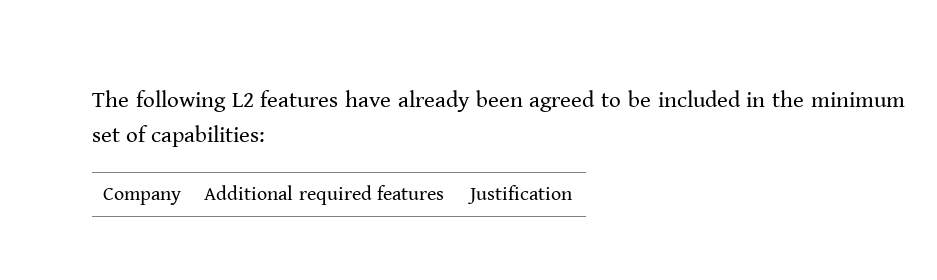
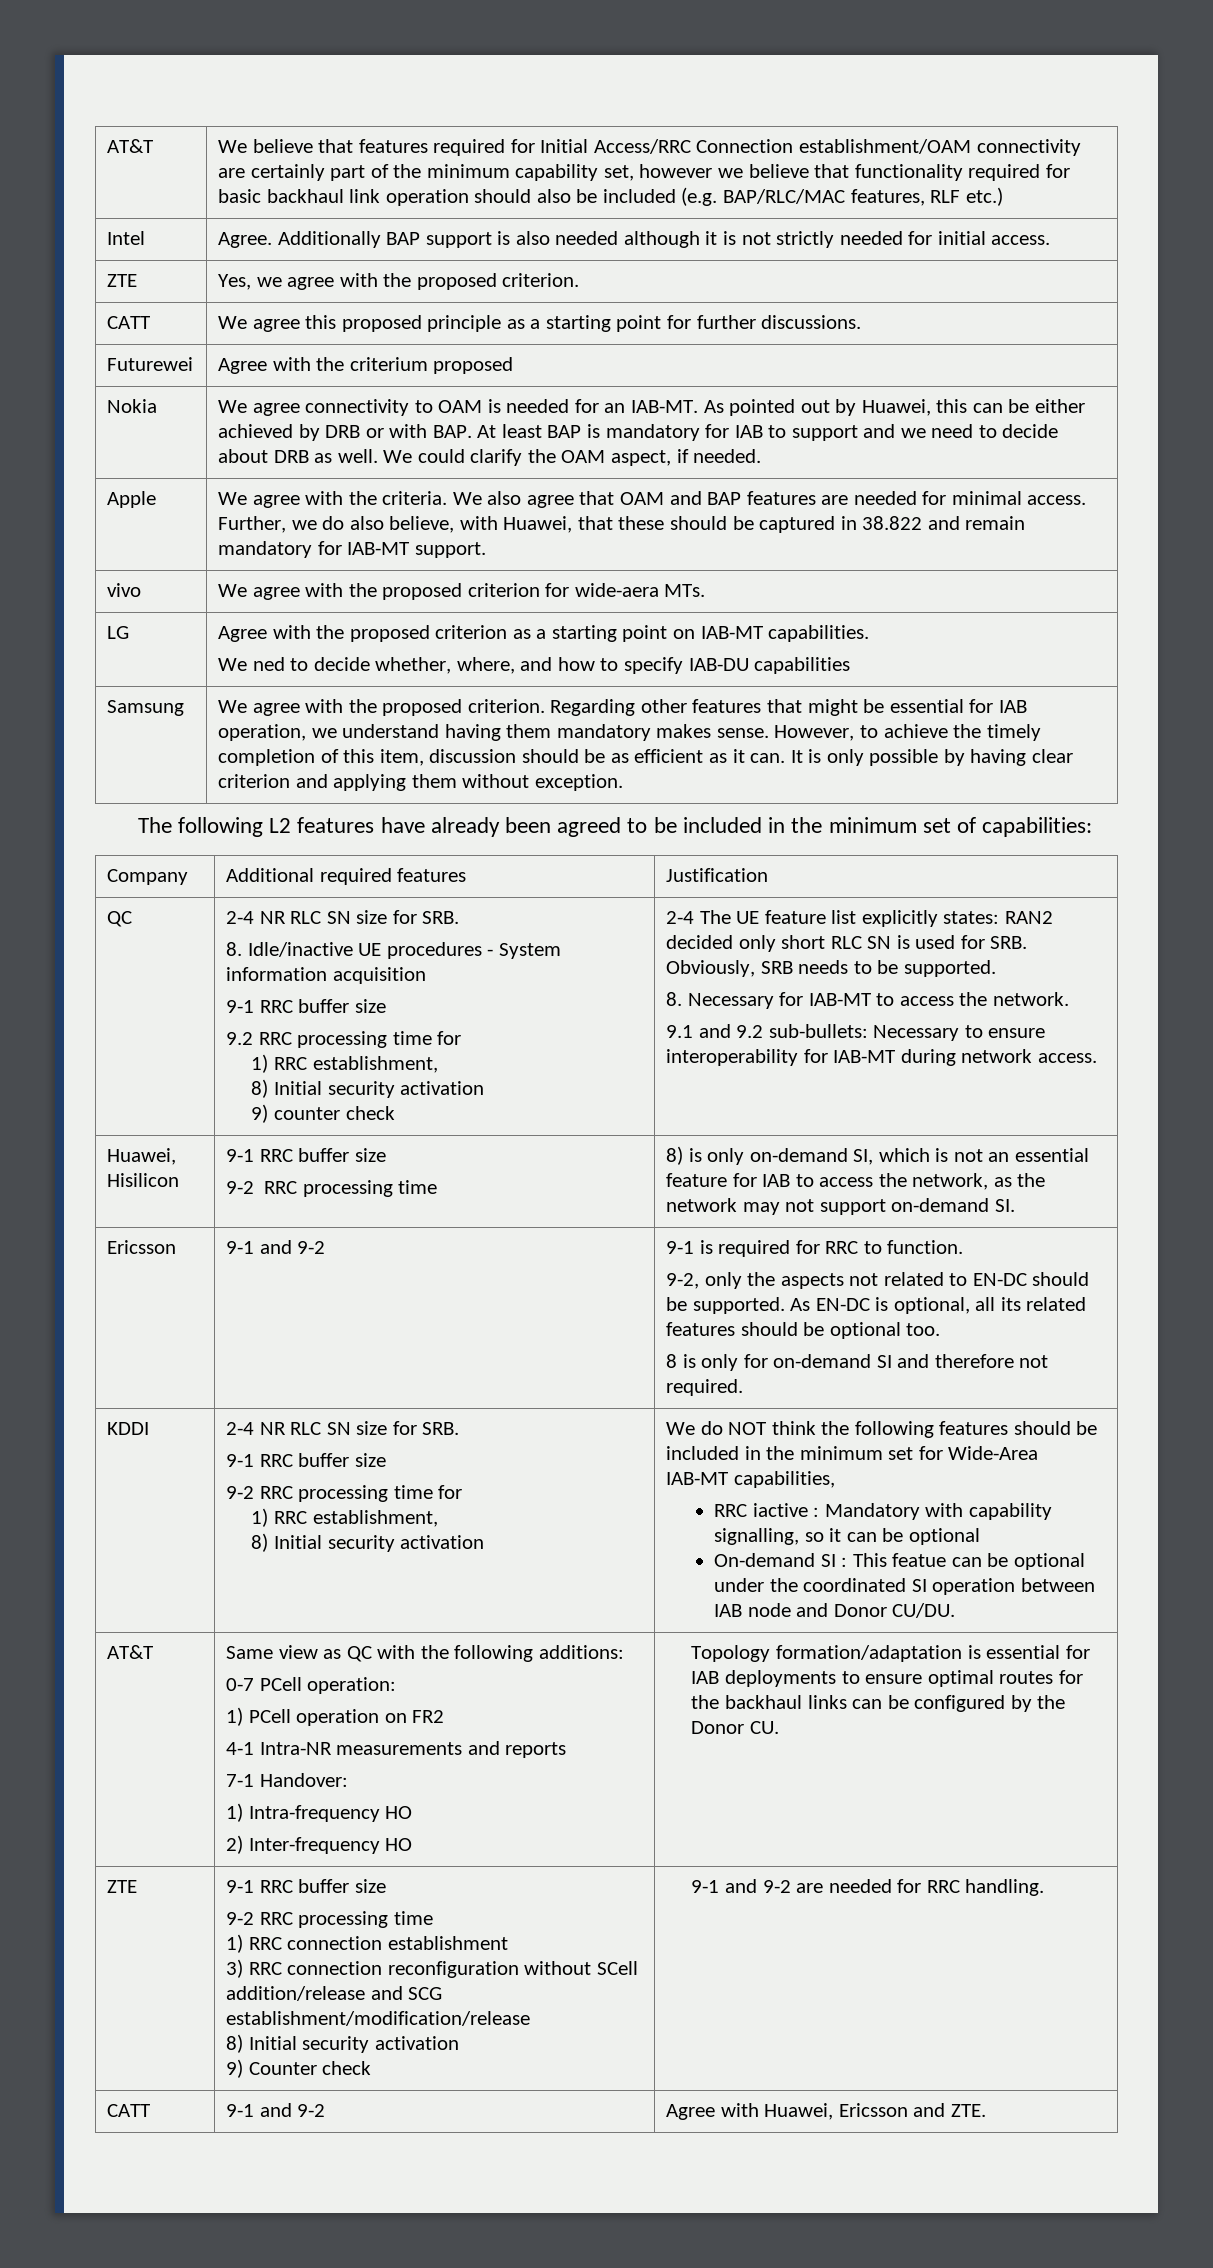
+ AT&T | We believe that features required for Initial Access/RRC Connection establishment/OAM connectivity are certainly part of the minimum capability set, however we believe that functionality required for basic backhaul link operation should also be included (e.g. BAP/RLC/MAC features, RLF etc.)
+ Intel | Agree. Additionally BAP support is also needed although it is not strictly needed for initial access.
+ ZTE | Yes, we agree with the proposed criterion.
+ CATT | We agree this proposed principle as a starting point for further discussions.
+ Futurewei | Agree with the criterium proposed
+ Nokia | We agree connectivity to OAM is needed for an IAB-MT. As pointed out by Huawei, this can be either achieved by DRB or with BAP. At least BAP is mandatory for IAB to support and we need to decide about DRB as well. We could clarify the OAM aspect, if needed.
+ Apple | We agree with the criteria. We also agree that OAM and BAP features are needed for minimal access. Further, we do also believe, with Huawei, that these should be captured in 38.822 and remain mandatory for IAB-MT support.
+ vivo | We agree with the proposed criterion for wide-aera MTs.
+ LG | Agree with the proposed criterion as a starting point on IAB-MT capabilities.
+ We ned to decide whether, where, and how to specify IAB-DU capabilities
+ Samsung | We agree with the proposed criterion. Regarding other features that might be essential for IAB operation, we understand having them mandatory makes sense. However, to achieve the timely completion of this item, discussion should be as efficient as it can. It is only possible by having clear criterion and applying them without exception.
+ QC | 2-4 NR RLC SN size for SRB.
+ 8. Idle/inactive UE procedures - System information acquisition
+ 9-1 RRC buffer size
+ 9.2 RRC processing time for
+ 1) RRC establishment,
+ 8) Initial security activation
+ 9) counter check | 2-4 The UE feature list explicitly states: RAN2 decided only short RLC SN is used for SRB. Obviously, SRB needs to be supported.
+ 8. Necessary for IAB-MT to access the network.
+ 9.1 and 9.2 sub-bullets: Necessary to ensure interoperability for IAB-MT during network access.
+ Huawei, Hisilicon | 9-1 RRC buffer size
+ 9-2 RRC processing time | 8) is only on-demand SI, which is not an essential feature for IAB to access the network, as the network may not support on-demand SI.
+ Ericsson | 9-1 and 9-2 | 9-1 is required for RRC to function.
+ 9-2, only the aspects not related to EN-DC should be supported. As EN-DC is optional, all its related features should be optional too.
+ 8 is only for on-demand SI and therefore not required.
+ KDDI | 2-4 NR RLC SN size for SRB.
+ 9-1 RRC buffer size
+ 9-2 RRC processing time for
+ 1) RRC establishment,
+ 8) Initial security activation | We do NOT think the following features should be included in the minimum set for Wide-Area IAB-MT capabilities,
+ RRC iactive : Mandatory with capability signalling, so it can be optional
+ On-demand SI : This featue can be optional under the coordinated SI operation between IAB node and Donor CU/DU.
+ AT&T | Same view as QC with the following additions:
+ 0-7 PCell operation:
+ 1) PCell operation on FR2
+ 4-1 Intra-NR measurements and reports
+ 7-1 Handover:
+ 1) Intra-frequency HO
+ 2) Inter-frequency HO | Topology formation/adaptation is essential for IAB deployments to ensure optimal routes for the backhaul links can be configured by the Donor CU.
+ ZTE | 9-1 RRC buffer size
+ 9-2 RRC processing time
+ 1) RRC connection establishment
+ 3) RRC connection reconfiguration without SCell addition/release and SCG establishment/modification/release
+ 8) Initial security activation
+ 9) Counter check | 9-1 and 9-2 are needed for RRC handling.
+ CATT | 9-1 and 9-2 | Agree with Huawei, Ericsson and ZTE.

